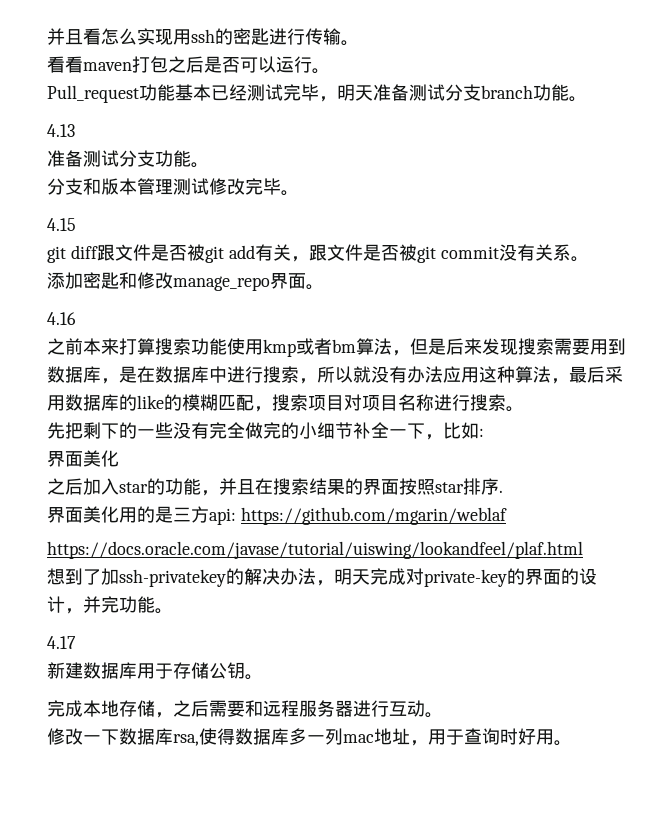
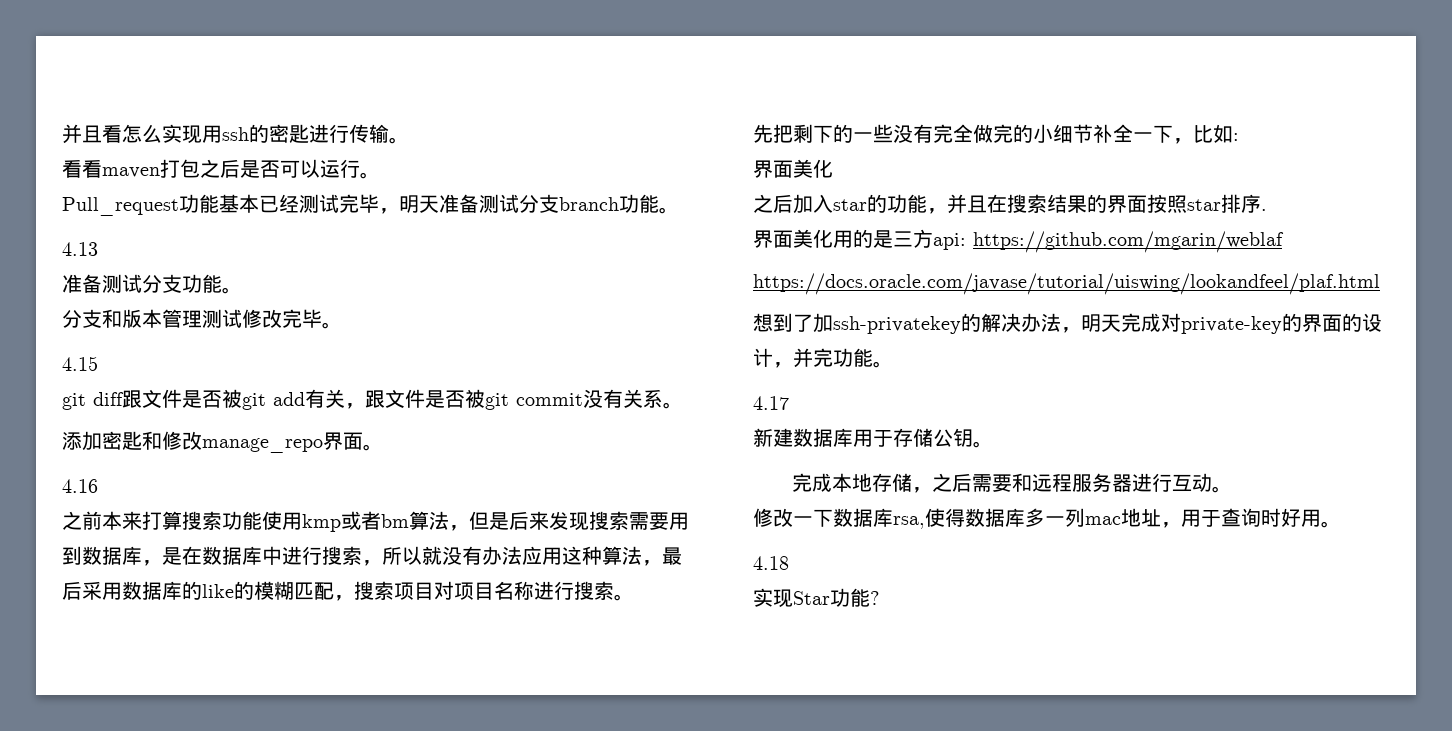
+ 4.18
+ 实现Star功能?

